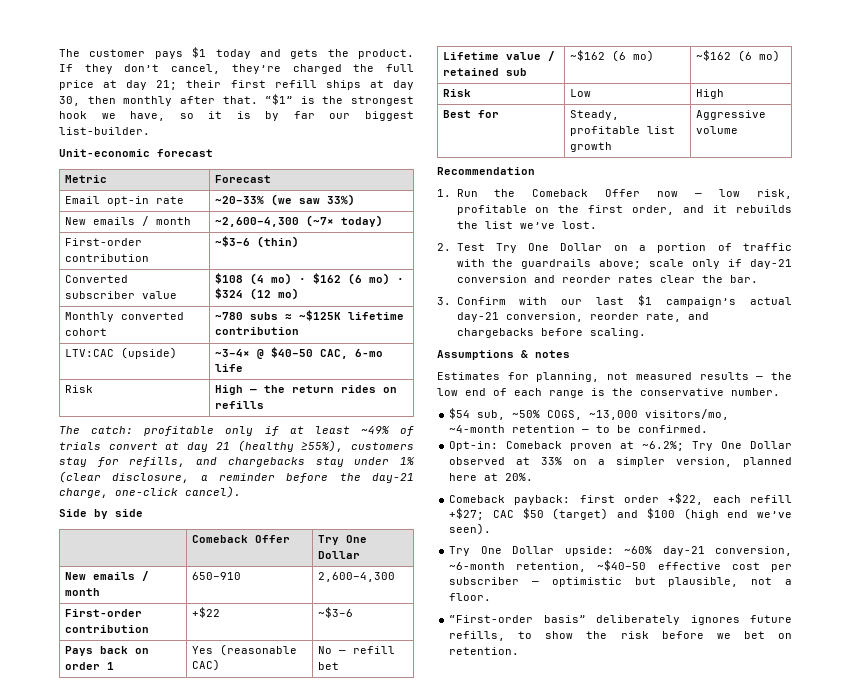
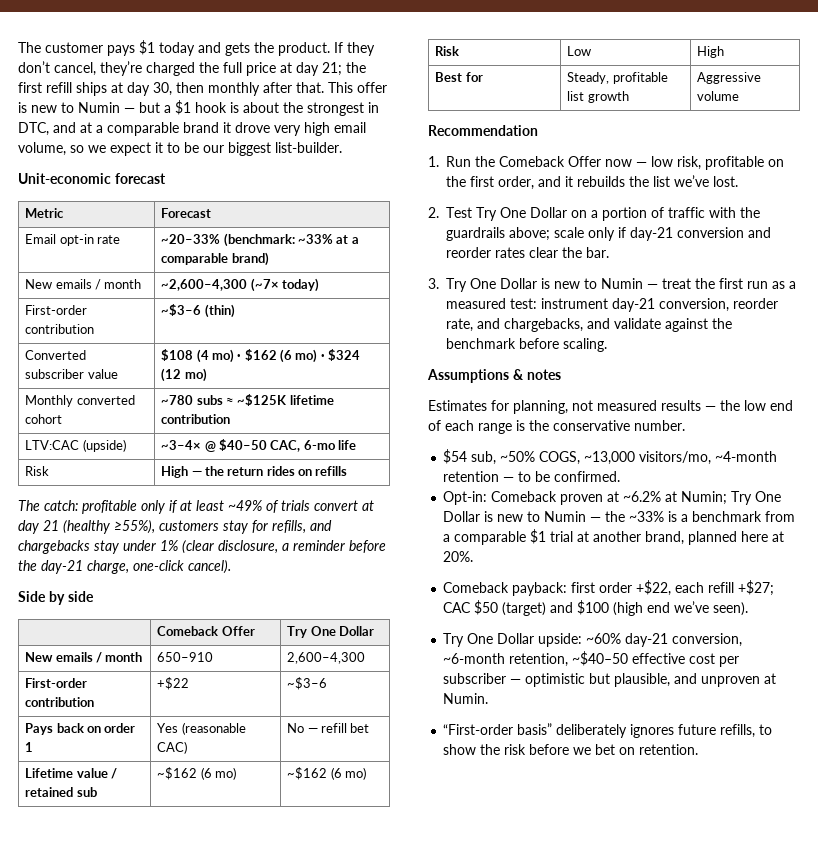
- If they don’t cancel, they’re charged the full price at day 21; their first refill ships at day 30, then monthly after that.
+ If they don’t cancel, they’re charged the full price at day 21; the first refill ships at day 30, then monthly after that.
- “$1” is the strongest hook we have, so it is by far our biggest list-builder.
+ This offer is new to Numin — but a $1 hook is about the strongest in DTC, and at a comparable brand it drove very high email volume, so we expect it to be our biggest list-builder.
- Email opt-in rate | ~20–33% (we saw 33%)
+ Email opt-in rate | ~20–33% (benchmark: ~33% at a comparable brand)
- 3. Confirm with our last $1 campaign’s actual day-21 conversion, reorder rate, and chargebacks before scaling.
+ 3. Try One Dollar is new to Numin — treat the first run as a measured test: instrument day-21 conversion, reorder rate, and chargebacks, and validate against the benchmark before scaling.
- Opt-in: Comeback proven at ~6.2%; Try One Dollar observed at 33% on a simpler version, planned here at 20%.
+ Opt-in: Comeback proven at ~6.2% at Numin; Try One Dollar is new to Numin — the ~33% is a benchmark from a comparable $1 trial at another brand, planned here at 20%.
- Try One Dollar upside: ~60% day-21 conversion, ~6-month retention, ~$40–50 effective cost per subscriber — optimistic but plausible, not a floor.
+ Try One Dollar upside: ~60% day-21 conversion, ~6-month retention, ~$40–50 effective cost per subscriber — optimistic but plausible, and unproven at Numin.

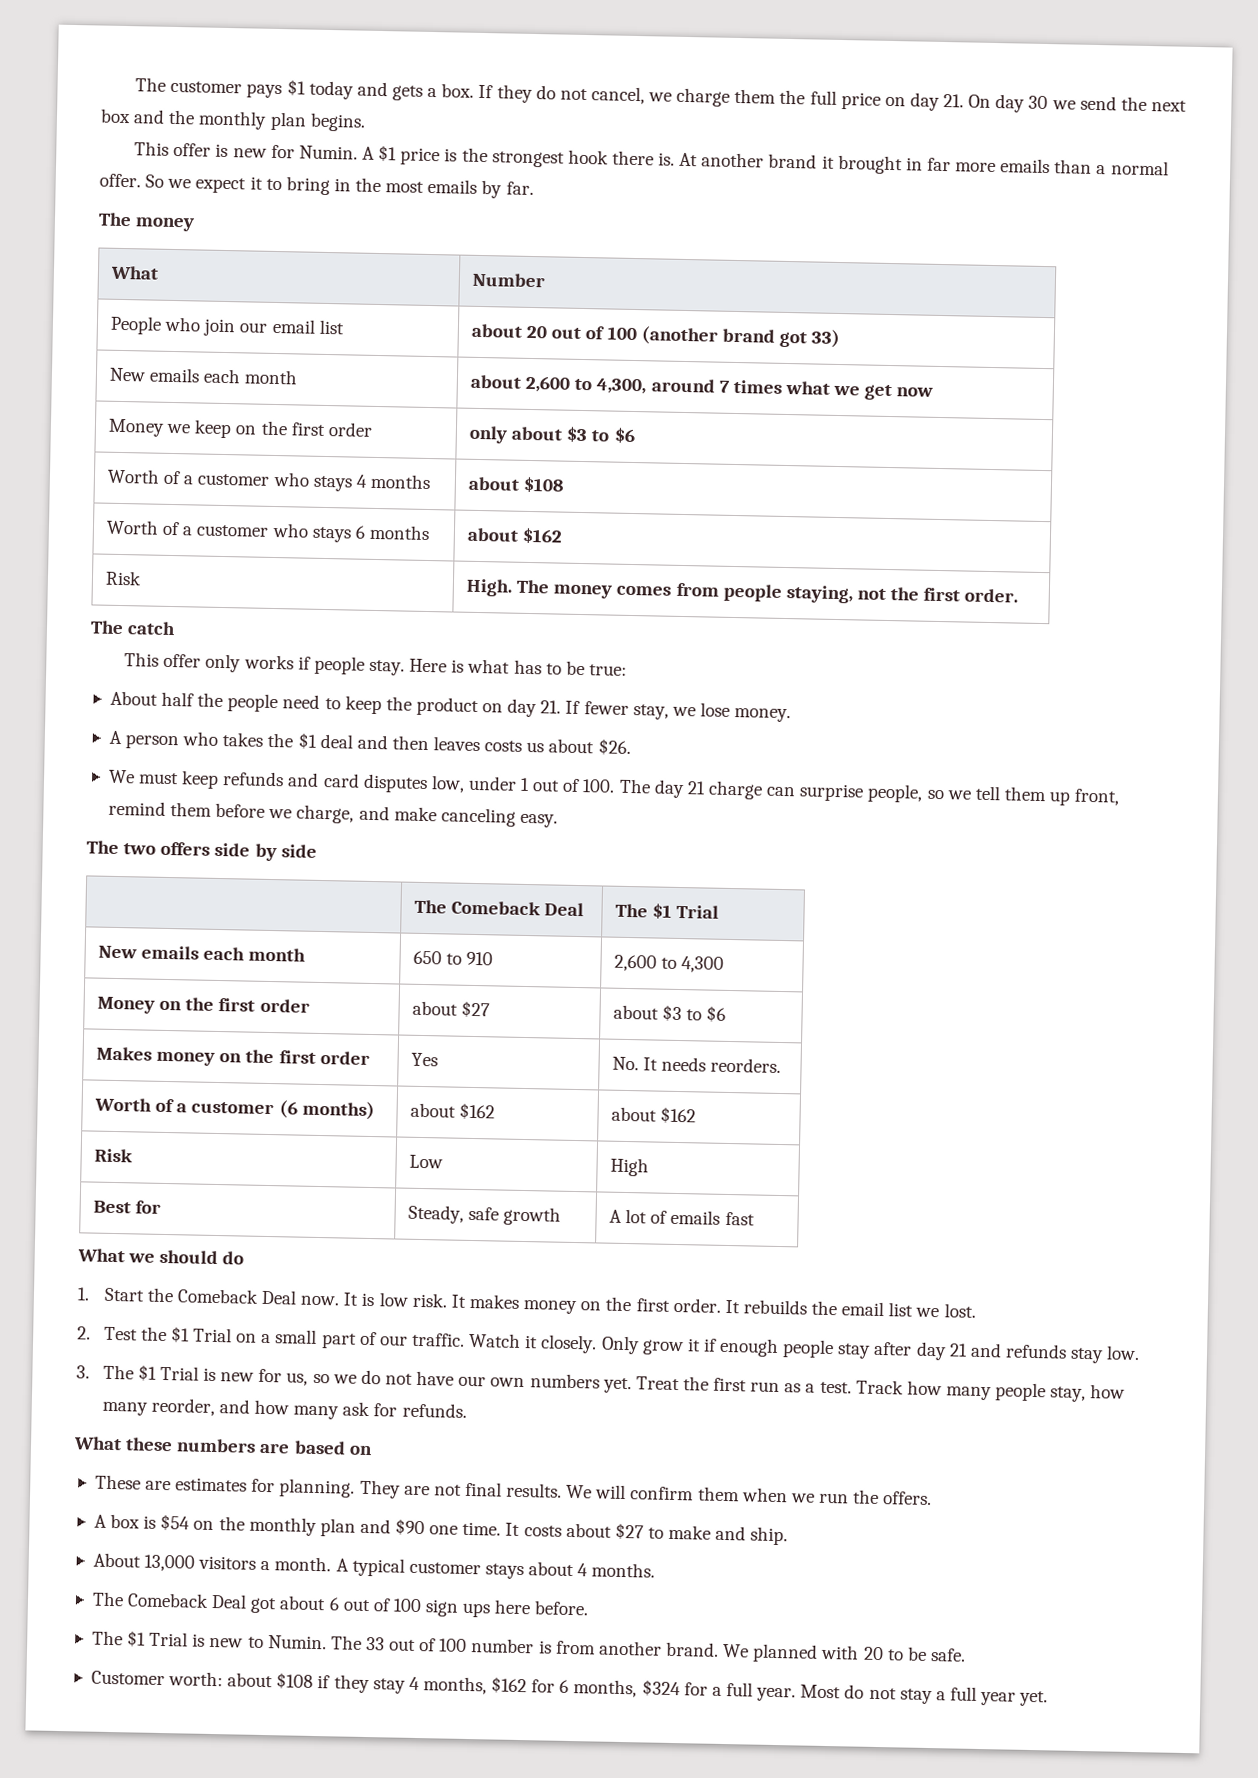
- The customer pays $1 today and gets the product. If they don’t cancel, they’re charged the full price at day 21; the first refill ships at day 30, then monthly after that. This offer is new to Numin — but a $1 hook is about the strongest in DTC, and at a comparable brand it drove very high email volume, so we expect it to be our biggest list-builder.
- Unit-economic forecast
- Metric | Forecast
- Email opt-in rate | ~20–33% (benchmark: ~33% at a comparable brand)
- New emails / month | ~2,600–4,300 (~7× today)
- First-order contribution | ~$3–6 (thin)
- Converted subscriber value | $108 (4 mo) · $162 (6 mo) · $324 (12 mo)
- Monthly converted cohort | ~780 subs ≈ ~$125K lifetime contribution
- LTV:CAC (upside) | ~3–4× @ $40–50 CAC, 6-mo life
- Risk | High — the return rides on refills
- The catch: profitable only if at least ~49% of trials convert at day 21 (healthy ≥55%), customers stay for refills, and chargebacks stay under 1% (clear disclosure, a reminder before the day-21 charge, one-click cancel).
- Side by side
- | Comeback Offer | Try One Dollar
- New emails / month | 650–910 | 2,600–4,300
- First-order contribution | +$22 | ~$3–6
- Pays back on order 1 | Yes (reasonable CAC) | No — refill bet
- Lifetime value / retained sub | ~$162 (6 mo) | ~$162 (6 mo)
+ The customer pays $1 today and gets a box. If they do not cancel, we charge them the full price on day 21. On day 30 we send the next box and the monthly plan begins.
+ This offer is new for Numin. A $1 price is the strongest hook there is. At another brand it brought in far more emails than a normal offer. So we expect it to bring in the most emails by far.
+ The money
+ What | Number
+ People who join our email list | about 20 out of 100 (another brand got 33)
+ New emails each month | about 2,600 to 4,300, around 7 times what we get now
+ Money we keep on the first order | only about $3 to $6
+ Worth of a customer who stays 4 months | about $108
+ Worth of a customer who stays 6 months | about $162
+ Risk | High. The money comes from people staying, not the first order.
+ The catch
+ This offer only works if people stay. Here is what has to be true:
+ About half the people need to keep the product on day 21. If fewer stay, we lose money.
+ A person who takes the $1 deal and then leaves costs us about $26.
+ We must keep refunds and card disputes low, under 1 out of 100. The day 21 charge can surprise people, so we tell them up front, remind them before we charge, and make canceling easy.
+ The two offers side by side
+ | The Comeback Deal | The $1 Trial
+ New emails each month | 650 to 910 | 2,600 to 4,300
+ Money on the first order | about $27 | about $3 to $6
+ Makes money on the first order | Yes | No. It needs reorders.
+ Worth of a customer (6 months) | about $162 | about $162
- Best for | Steady, profitable list growth | Aggressive volume
- Recommendation
+ Best for | Steady, safe growth | A lot of emails fast
+ What we should do
- 1. Run the Comeback Offer now — low risk, profitable on the first order, and it rebuilds the list we’ve lost.
- 2. Test Try One Dollar on a portion of traffic with the guardrails above; scale only if day-21 conversion and reorder rates clear the bar.
- 3. Try One Dollar is new to Numin — treat the first run as a measured test: instrument day-21 conversion, reorder rate, and chargebacks, and validate against the benchmark before scaling.
- Assumptions & notes
- Estimates for planning, not measured results — the low end of each range is the conservative number.
- $54 sub, ~50% COGS, ~13,000 visitors/mo, ~4-month retention — to be confirmed.
- Opt-in: Comeback proven at ~6.2% at Numin; Try One Dollar is new to Numin — the ~33% is a benchmark from a comparable $1 trial at another brand, planned here at 20%.
- Comeback payback: first order +$22, each refill +$27; CAC $50 (target) and $100 (high end we’ve seen).
- Try One Dollar upside: ~60% day-21 conversion, ~6-month retention, ~$40–50 effective cost per subscriber — optimistic but plausible, and unproven at Numin.
- “First-order basis” deliberately ignores future refills, to show the risk before we bet on retention.
+ 1. Start the Comeback Deal now. It is low risk. It makes money on the first order. It rebuilds the email list we lost.
+ 2. Test the $1 Trial on a small part of our traffic. Watch it closely. Only grow it if enough people stay after day 21 and refunds stay low.
+ 3. The $1 Trial is new for us, so we do not have our own numbers yet. Treat the first run as a test. Track how many people stay, how many reorder, and how many ask for refunds.
+ What these numbers are based on
+ These are estimates for planning. They are not final results. We will confirm them when we run the offers.
+ A box is $54 on the monthly plan and $90 one time. It costs about $27 to make and ship.
+ About 13,000 visitors a month. A typical customer stays about 4 months.
+ The Comeback Deal got about 6 out of 100 sign ups here before.
+ The $1 Trial is new to Numin. The 33 out of 100 number is from another brand. We planned with 20 to be safe.
+ Customer worth: about $108 if they stay 4 months, $162 for 6 months, $324 for a full year. Most do not stay a full year yet.

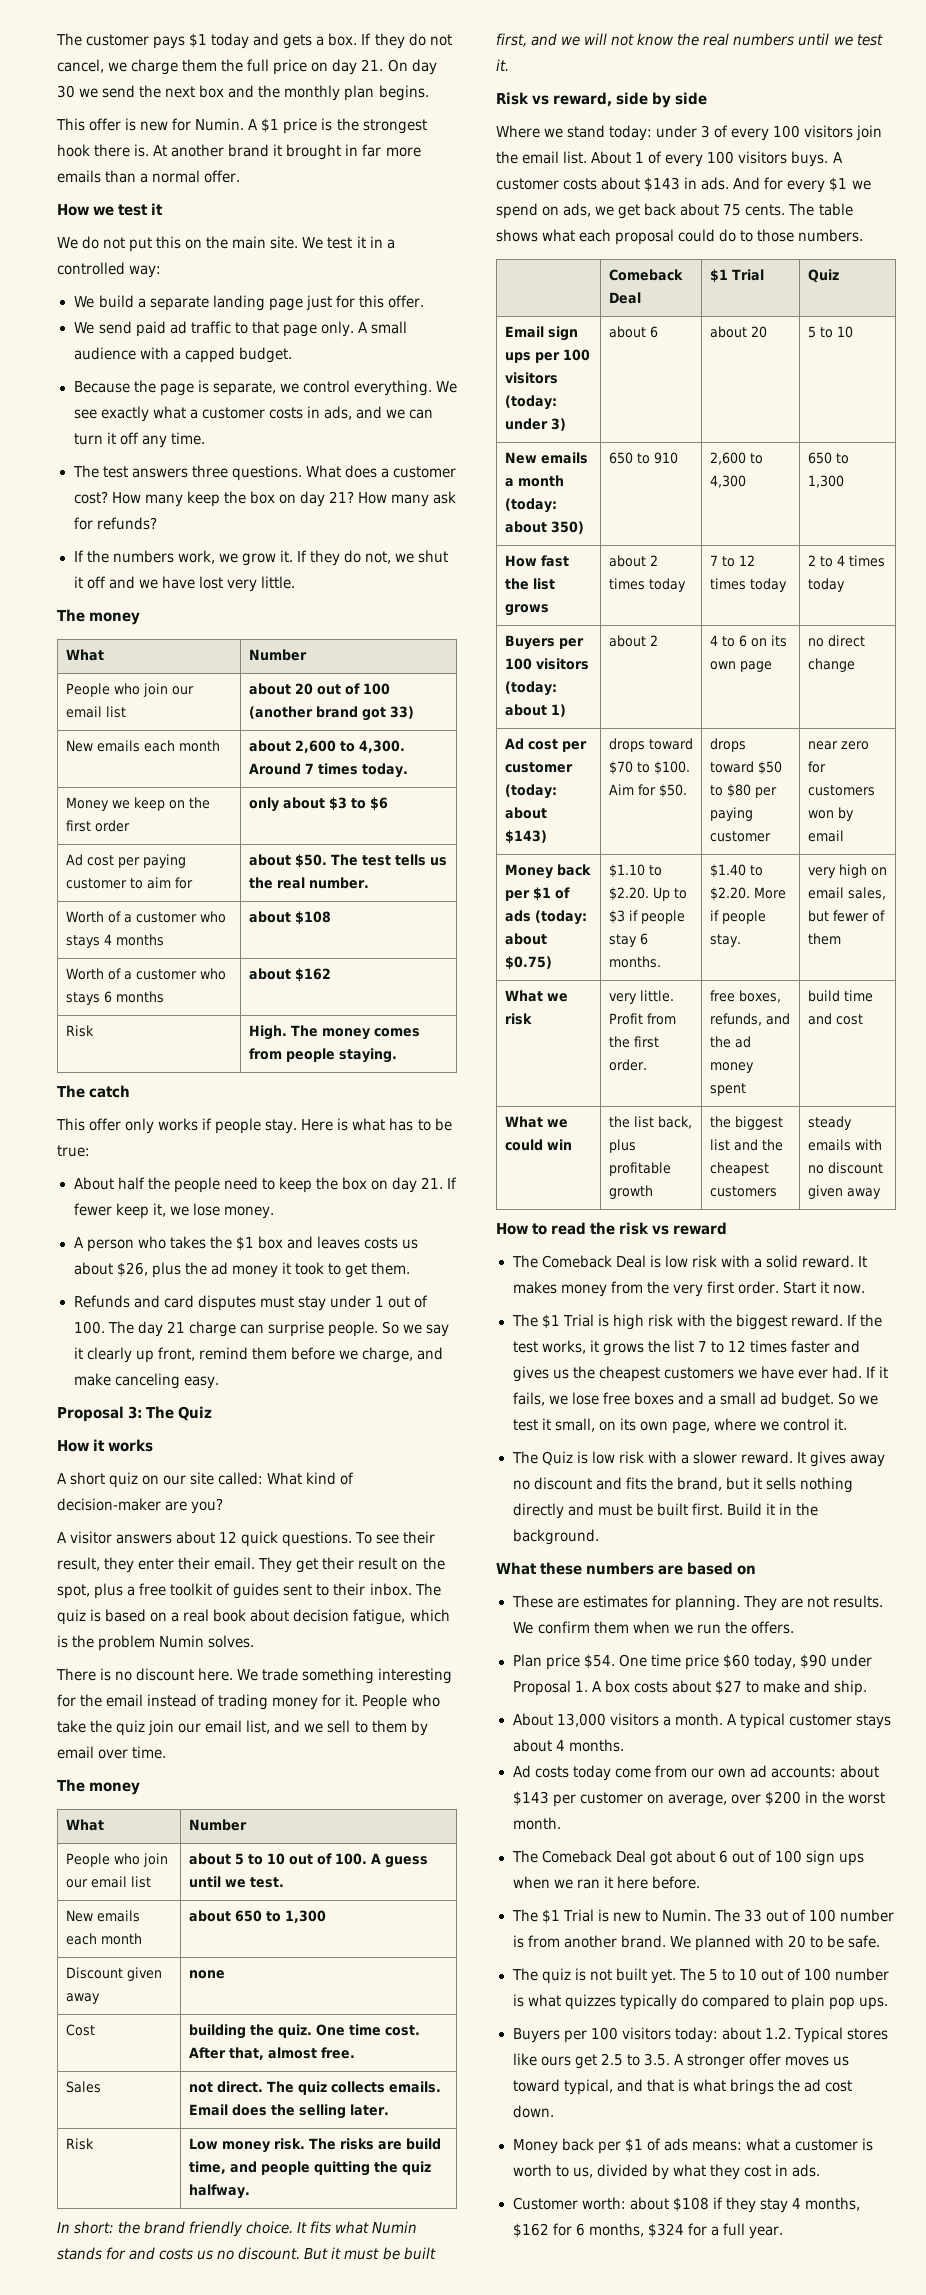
- At another brand it brought in far more emails than a normal offer. So we expect it to bring in the most emails by far.
+ At another brand it brought in far more emails than a normal offer.
+ How we test it
+ We do not put this on the main site. We test it in a controlled way:
+ We build a separate landing page just for this offer.
+ We send paid ad traffic to that page only. A small audience with a capped budget.
+ Because the page is separate, we control everything. We see exactly what a customer costs in ads, and we can turn it off any time.
+ The test answers three questions. What does a customer cost? How many keep the box on day 21? How many ask for refunds?
+ If the numbers work, we grow it. If they do not, we shut it off and we have lost very little.
- New emails each month | about 2,600 to 4,300, around 7 times what we get now
+ New emails each month | about 2,600 to 4,300. Around 7 times today.
+ Ad cost per paying customer to aim for | about $50. The test tells us the real number.
- Risk | High. The money comes from people staying, not the first order.
+ Risk | High. The money comes from people staying.
- About half the people need to keep the product on day 21. If fewer stay, we lose money.
+ About half the people need to keep the box on day 21. If fewer keep it, we lose money.
- A person who takes the $1 deal and then leaves costs us about $26.
- We must keep refunds and card disputes low, under 1 out of 100. The day 21 charge can surprise people, so we tell them up front, remind them before we charge, and make canceling easy.
+ A person who takes the $1 box and leaves costs us about $26, plus the ad money it took to get them.
+ Refunds and card disputes must stay under 1 out of 100. The day 21 charge can surprise people. So we say it clearly up front, remind them before we charge, and make canceling easy.
- The two offers side by side
- | The Comeback Deal | The $1 Trial
- New emails each month | 650 to 910 | 2,600 to 4,300
- Money on the first order | about $27 | about $3 to $6
- Makes money on the first order | Yes | No. It needs reorders.
- Worth of a customer (6 months) | about $162 | about $162
- Risk | Low | High
- Best for | Steady, safe growth | A lot of emails fast
- What we should do
- 1. Start the Comeback Deal now. It is low risk. It makes money on the first order. It rebuilds the email list we lost.
- 2. Test the $1 Trial on a small part of our traffic. Watch it closely. Only grow it if enough people stay after day 21 and refunds stay low.
- 3. The $1 Trial is new for us, so we do not have our own numbers yet. Treat the first run as a test. Track how many people stay, how many reorder, and how many ask for refunds.
+ Proposal 3: The Quiz
+ How it works
+ A short quiz on our site called: What kind of decision-maker are you?
+ A visitor answers about 12 quick questions. To see their result, they enter their email. They get their result on the spot, plus a free toolkit of guides sent to their inbox. The quiz is based on a real book about decision fatigue, which is the problem Numin solves.
+ There is no discount here. We trade something interesting for the email instead of trading money for it. People who take the quiz join our email list, and we sell to them by email over time.
+ The money
+ What | Number
+ People who join our email list | about 5 to 10 out of 100. A guess until we test.
+ New emails each month | about 650 to 1,300
+ Discount given away | none
+ Cost | building the quiz. One time cost. After that, almost free.
+ Sales | not direct. The quiz collects emails. Email does the selling later.
+ Risk | Low money risk. The risks are build time, and people quitting the quiz halfway.
+ In short: the brand friendly choice. It fits what Numin stands for and costs us no discount. But it must be built first, and we will not know the real numbers until we test it.
+ Risk vs reward, side by side
+ Where we stand today: under 3 of every 100 visitors join the email list. About 1 of every 100 visitors buys. A customer costs about $143 in ads. And for every $1 we spend on ads, we get back about 75 cents. The table shows what each proposal could do to those numbers.
+ | Comeback Deal | $1 Trial | Quiz
+ Email sign ups per 100 visitors (today: under 3) | about 6 | about 20 | 5 to 10
+ New emails a month (today: about 350) | 650 to 910 | 2,600 to 4,300 | 650 to 1,300
+ How fast the list grows | about 2 times today | 7 to 12 times today | 2 to 4 times today
+ Buyers per 100 visitors (today: about 1) | about 2 | 4 to 6 on its own page | no direct change
+ Ad cost per customer (today: about $143) | drops toward $70 to $100. Aim for $50. | drops toward $50 to $80 per paying customer | near zero for customers won by email
+ Money back per $1 of ads (today: about $0.75) | $1.10 to $2.20. Up to $3 if people stay 6 months. | $1.40 to $2.20. More if people stay. | very high on email sales, but fewer of them
+ What we risk | very little. Profit from the first order. | free boxes, refunds, and the ad money spent | build time and cost
+ What we could win | the list back, plus profitable growth | the biggest list and the cheapest customers | steady emails with no discount given away
+ How to read the risk vs reward
+ The Comeback Deal is low risk with a solid reward. It makes money from the very first order. Start it now.
+ The $1 Trial is high risk with the biggest reward. If the test works, it grows the list 7 to 12 times faster and gives us the cheapest customers we have ever had. If it fails, we lose free boxes and a small ad budget. So we test it small, on its own page, where we control it.
+ The Quiz is low risk with a slower reward. It gives away no discount and fits the brand, but it sells nothing directly and must be built first. Build it in the background.
- They are not final results.
+ They are not results.
- We will confirm them when we run the offers.
+ We confirm them when we run the offers.
- A box is $54 on the monthly plan and $90 one time. It costs about $27 to make and ship.
+ Plan price $54. One time price $60 today, $90 under Proposal 1. A box costs about $27 to make and ship.
+ Ad costs today come from our own ad accounts: about $143 per customer on average, over $200 in the worst month.
- The Comeback Deal got about 6 out of 100 sign ups here before.
+ The Comeback Deal got about 6 out of 100 sign ups when we ran it here before.
+ The quiz is not built yet. The 5 to 10 out of 100 number is what quizzes typically do compared to plain pop ups.
+ Buyers per 100 visitors today: about 1.2. Typical stores like ours get 2.5 to 3.5. A stronger offer moves us toward typical, and that is what brings the ad cost down.
+ Money back per $1 of ads means: what a customer is worth to us, divided by what they cost in ads.
- Most do not stay a full year yet.

